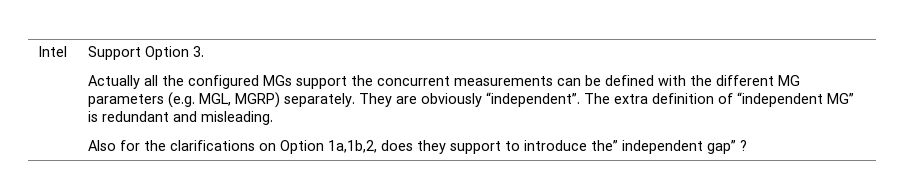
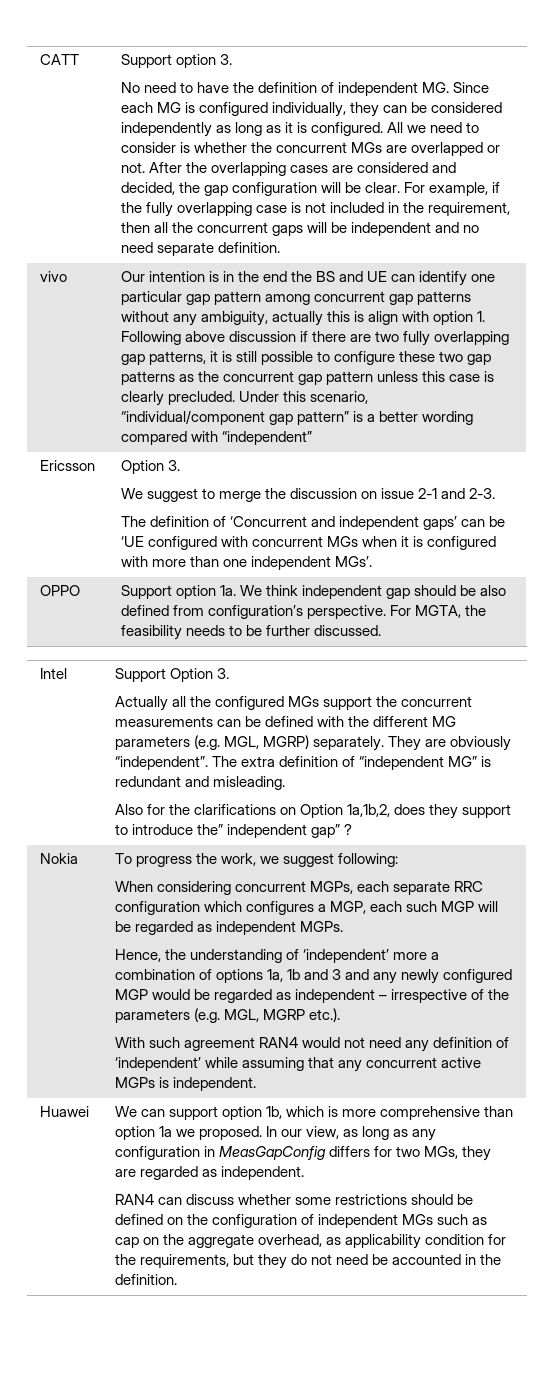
+ CATT | Support option 3.
+ No need to have the definition of independent MG. Since each MG is configured individually, they can be considered independently as long as it is configured. All we need to consider is whether the concurrent MGs are overlapped or not. After the overlapping cases are considered and decided, the gap configuration will be clear. For example, if the fully overlapping case is not included in the requirement, then all the concurrent gaps will be independent and no need separate definition.
+ vivo | Our intention is in the end the BS and UE can identify one particular gap pattern among concurrent gap patterns without any ambiguity, actually this is align with option 1. Following above discussion if there are two fully overlapping gap patterns, it is still possible to configure these two gap patterns as the concurrent gap pattern unless this case is clearly precluded. Under this scenario, “individual/component gap pattern” is a better wording compared with “independent”
+ Ericsson | Option 3.
+ We suggest to merge the discussion on issue 2-1 and 2-3.
+ The definition of ‘Concurrent and independent gaps’ can be ‘UE configured with concurrent MGs when it is configured with more than one independent MGs’.
+ OPPO | Support option 1a. We think independent gap should be also defined from configuration’s perspective. For MGTA, the feasibility needs to be further discussed.
+ Nokia | To progress the work, we suggest following:
+ When considering concurrent MGPs, each separate RRC configuration which configures a MGP, each such MGP will be regarded as independent MGPs.
+ Hence, the understanding of ‘independent’ more a combination of options 1a, 1b and 3 and any newly configured MGP would be regarded as independent – irrespective of the parameters (e.g. MGL, MGRP etc.).
+ With such agreement RAN4 would not need any definition of ‘independent’ while assuming that any concurrent active MGPs is independent.
+ Huawei | We can support option 1b, which is more comprehensive than option 1a we proposed. In our view, as long as any configuration in MeasGapConfig differs for two MGs, they are regarded as independent.
+ RAN4 can discuss whether some restrictions should be defined on the configuration of independent MGs such as cap on the aggregate overhead, as applicability condition for the requirements, but they do not need be accounted in the definition.

